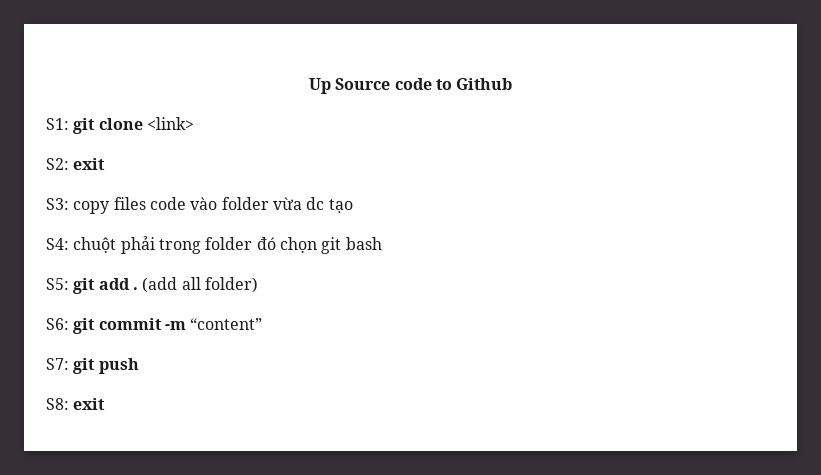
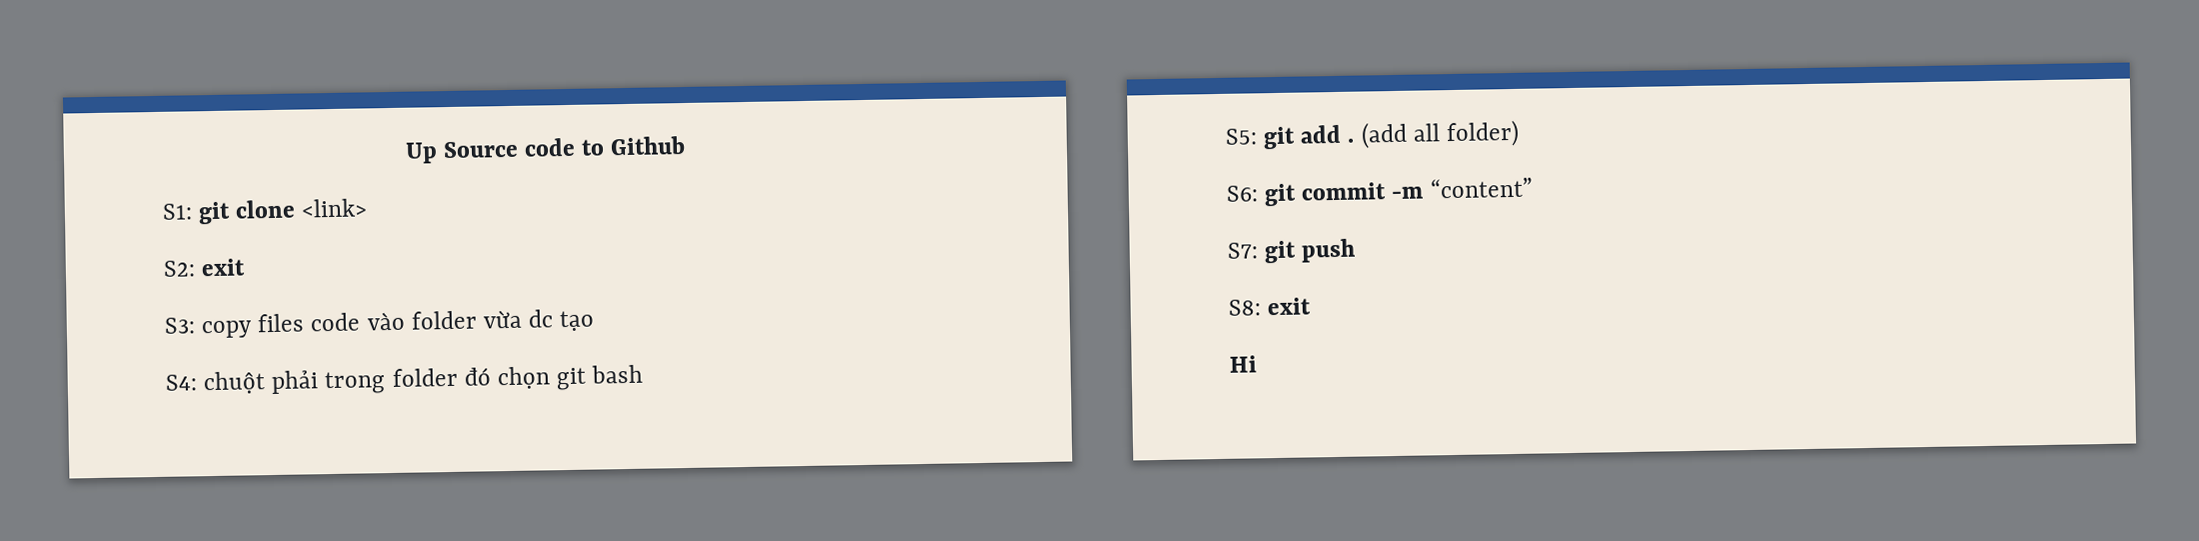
+ Hi

